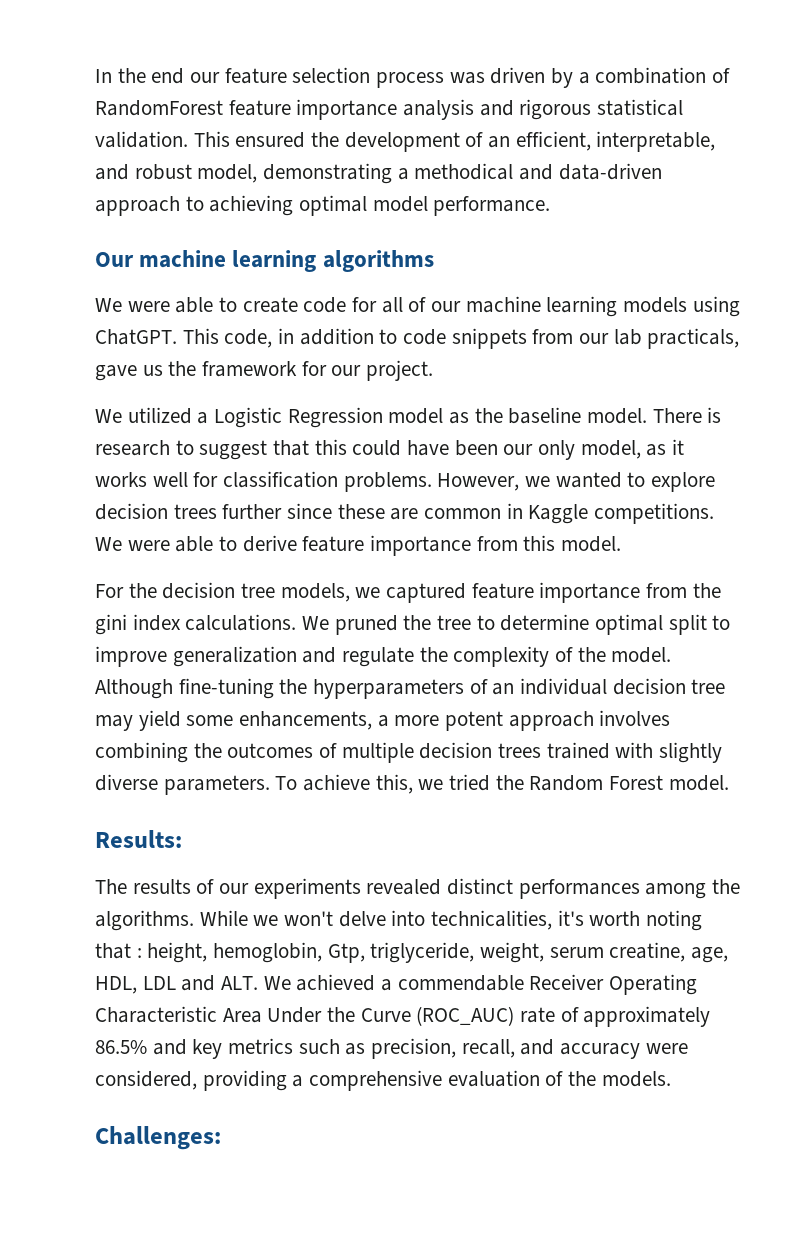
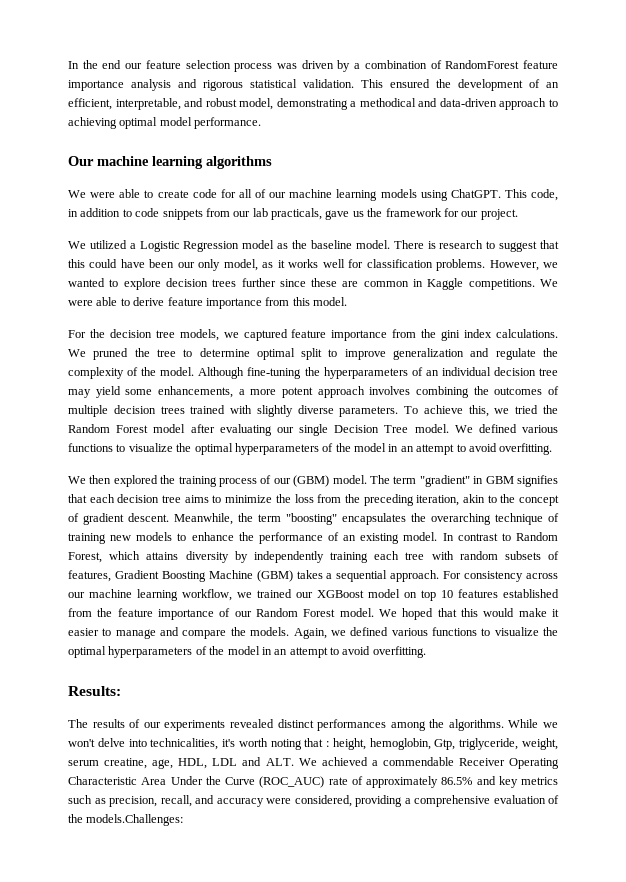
- To achieve this, we tried the Random Forest model.
+ To achieve this, we tried the Random Forest model after evaluating our single Decision Tree model. We defined various functions to visualize the optimal hyperparameters of the model in an attempt to avoid overfitting.
+ We then explored the training process of our (GBM) model. The term "gradient" in GBM signifies that each decision tree aims to minimize the loss from the preceding iteration, akin to the concept of gradient descent. Meanwhile, the term "boosting" encapsulates the overarching technique of training new models to enhance the performance of an existing model. In contrast to Random Forest, which attains diversity by independently training each tree with random subsets of features, Gradient Boosting Machine (GBM) takes a sequential approach. For consistency across our machine learning workflow, we trained our XGBoost model on top 10 features established from the feature importance of our Random Forest model. We hoped that this would make it easier to manage and compare the models. Again, we defined various functions to visualize the optimal hyperparameters of the model in an attempt to avoid overfitting.
- While we won't delve into technicalities, it's worth noting that : height, hemoglobin, Gtp, triglyceride, weight, serum creatine, age, HDL, LDL and ALT. We achieved a commendable Receiver Operating Characteristic Area Under the Curve (ROC_AUC) rate of approximately 86.5% and key metrics such as precision, recall, and accuracy were considered, providing a comprehensive evaluation of the models.
- Challenges:
+ While we won't delve into technicalities, it's worth noting that : height, hemoglobin, Gtp, triglyceride, weight, serum creatine, age, HDL, LDL and ALT. We achieved a commendable Receiver Operating Characteristic Area Under the Curve (ROC_AUC) rate of approximately 86.5% and key metrics such as precision, recall, and accuracy were considered, providing a comprehensive evaluation of the models.Challenges:

